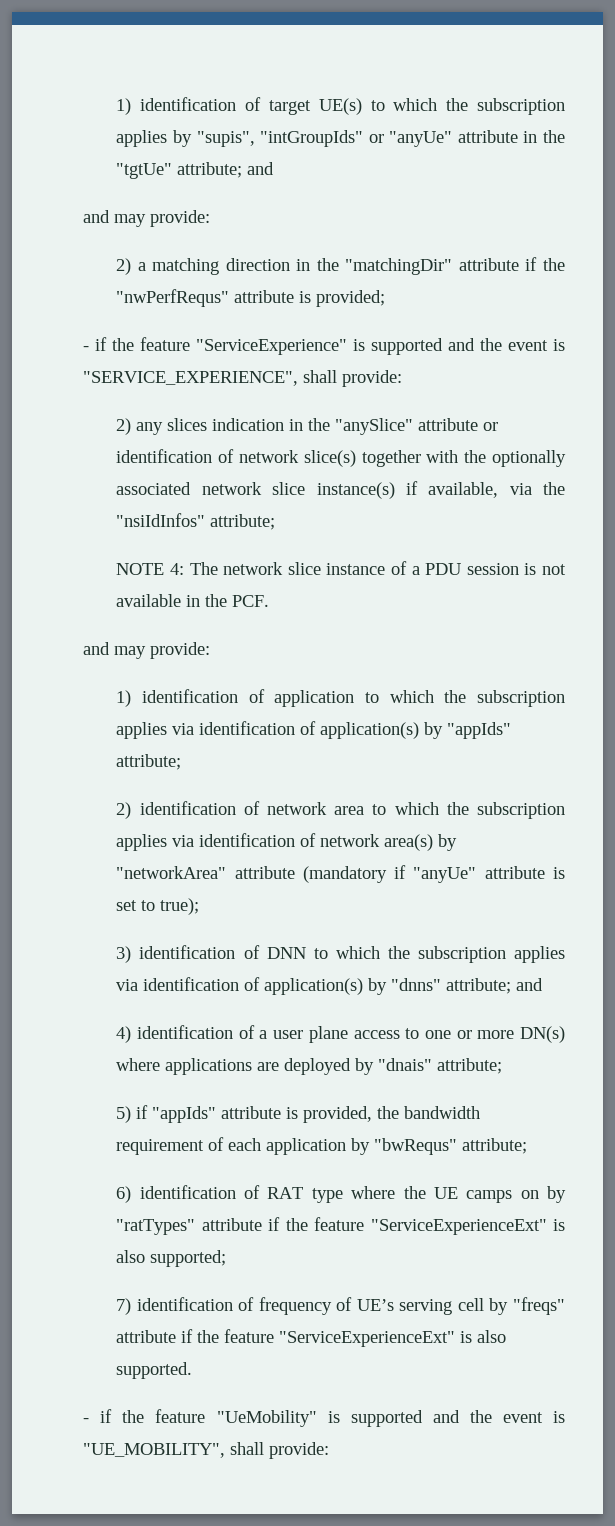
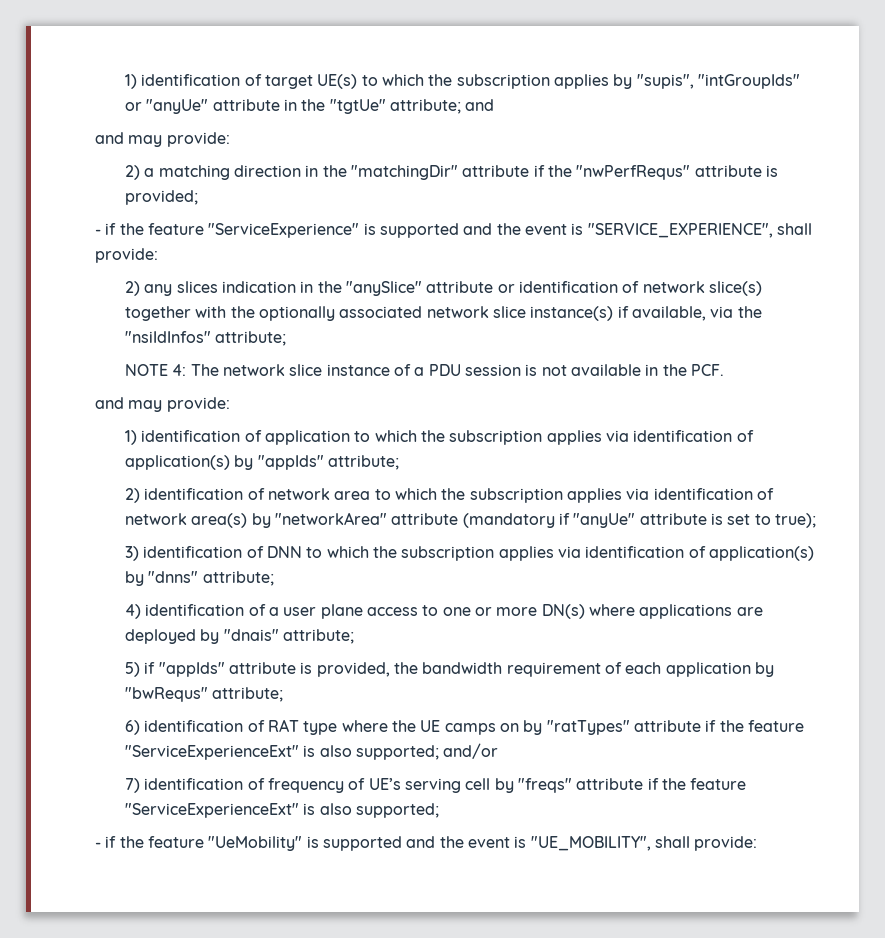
- 3) identification of DNN to which the subscription applies via identification of application(s) by "dnns" attribute; and
+ 3) identification of DNN to which the subscription applies via identification of application(s) by "dnns" attribute;
- 6) identification of RAT type where the UE camps on by "ratTypes" attribute if the feature "ServiceExperienceExt" is also supported;
+ 6) identification of RAT type where the UE camps on by "ratTypes" attribute if the feature "ServiceExperienceExt" is also supported; and/or
- 7) identification of frequency of UE’s serving cell by "freqs" attribute if the feature "ServiceExperienceExt" is also supported.
+ 7) identification of frequency of UE’s serving cell by "freqs" attribute if the feature "ServiceExperienceExt" is also supported;

